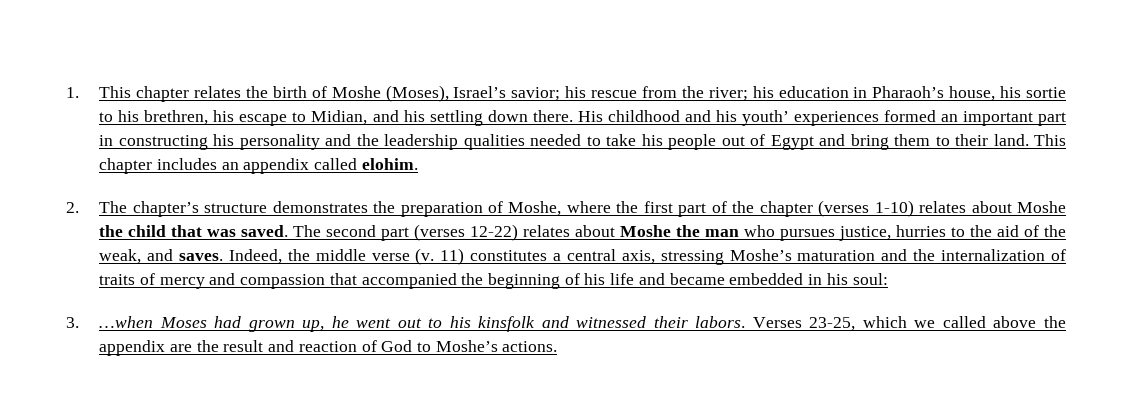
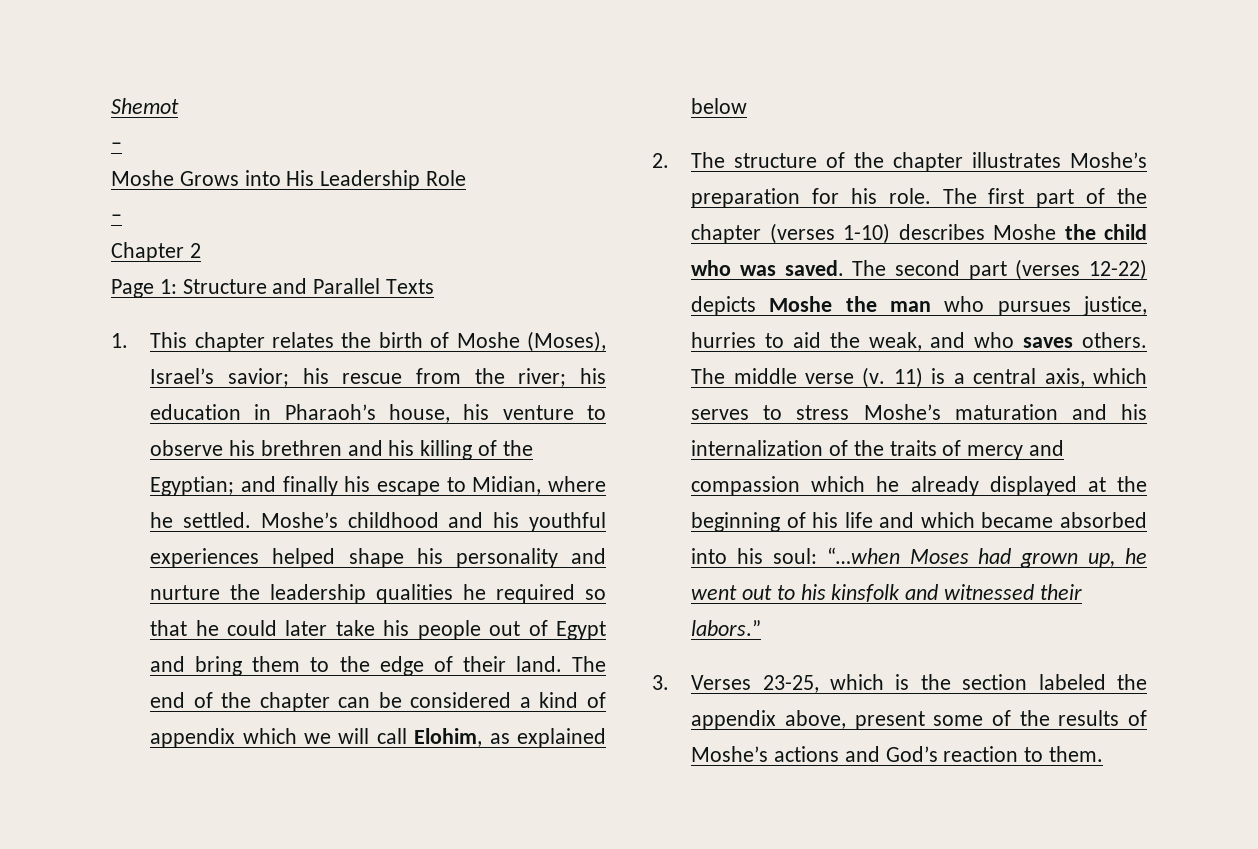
+ Shemot
+ –
+ Moshe Grows into His Leadership Role
+ –
+ Chapter 2
+ Page 1: Structure and Parallel Texts
- 1. This chapter relates the birth of Moshe (Moses), Israel’s savior; his rescue from the river; his education in Pharaoh’s house, his sortie to his brethren, his escape to Midian, and his settling down there. His childhood and his youth’ experiences formed an important part in constructing his personality and the leadership qualities needed to take his people out of Egypt and bring them to their land. This chapter includes an appendix called elohim.
- 2. The chapter’s structure demonstrates the preparation of Moshe, where the first part of the chapter (verses 1-10) relates about Moshe the child that was saved.
+ 1. This chapter relates the birth of Moshe (Moses), Israel’s savior; his rescue from the river; his education in Pharaoh’s house, his venture to observe his brethren and his killing of the Egyptian; and finally his escape to Midian, where he settled. Moshe’s childhood and his youthful experiences helped shape his personality and nurture the leadership qualities he required so that he could later take his people out of Egypt and bring them to the edge of their land. The end of the chapter can be considered a kind of appendix which we will call Elohim, as explained below
+ 2. The structure of the chapter illustrates Moshe’s preparation for his role. The first part of the chapter (verses 1-10) describes Moshe the child who was saved.
- The second part (verses 12-22) relates about Moshe the man who pursues justice, hurries to the aid of the weak, and saves. Indeed, the middle verse (v.
+ The second part (verses 12-22) depicts Moshe the man who pursues justice, hurries to aid the weak, and who saves others. The middle verse (v.
- 11) constitutes a central axis, stressing Moshe’s maturation and the internalization of traits of mercy and compassion that accompanied the beginning of his life and became embedded in his soul:
- 3. …when Moses had grown up, he went out to his kinsfolk and witnessed their labors. Verses 23-25, which we called above the appendix are the result and reaction of God to Moshe’s actions.
+ 11) is a central axis, which serves to stress Moshe’s maturation and his internalization of the traits of mercy and compassion which he already displayed at the beginning of his life and which became absorbed into his soul: “…when Moses had grown up, he went out to his kinsfolk and witnessed their labors.”
+ 3. Verses 23-25, which is the section labeled the appendix above, present some of the results of Moshe’s actions and God’s reaction to them.

